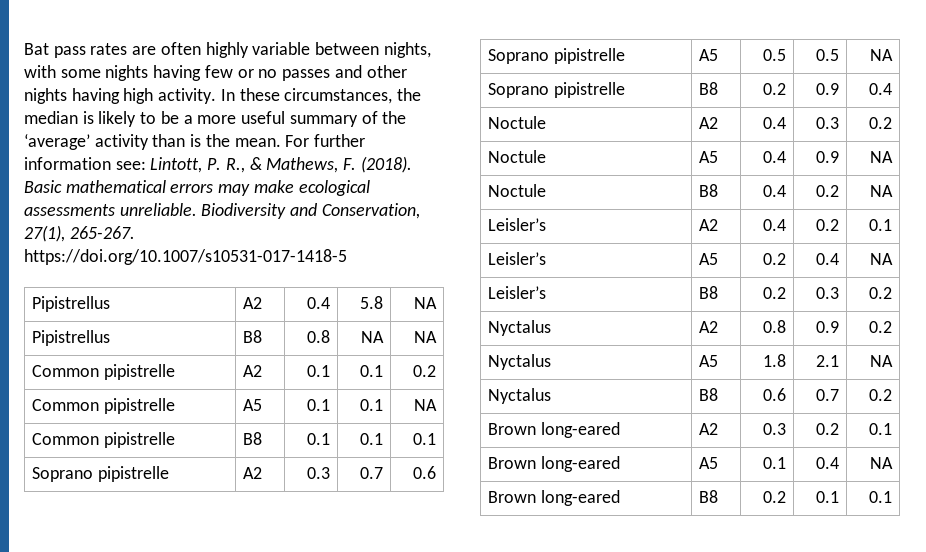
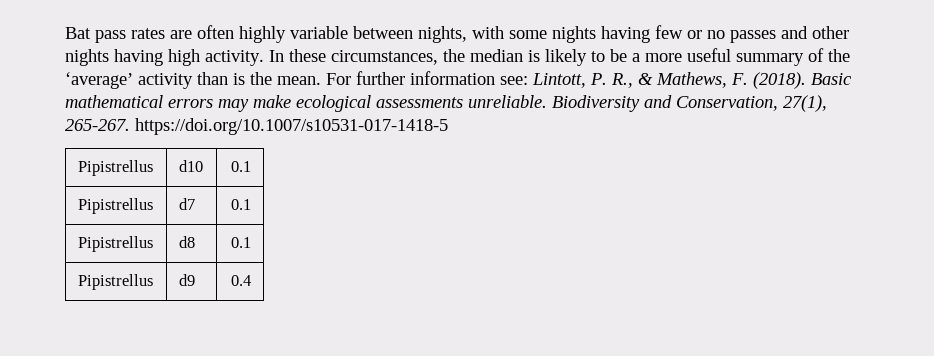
- Pipistrellus | A2 | 0.4 | 5.8 | NA
- Pipistrellus | B8 | 0.8 | NA | NA
- Common pipistrelle | A2 | 0.1 | 0.1 | 0.2
- Common pipistrelle | A5 | 0.1 | 0.1 | NA
- Common pipistrelle | B8 | 0.1 | 0.1 | 0.1
- Soprano pipistrelle | A2 | 0.3 | 0.7 | 0.6
- Soprano pipistrelle | A5 | 0.5 | 0.5 | NA
- Soprano pipistrelle | B8 | 0.2 | 0.9 | 0.4
- Noctule | A2 | 0.4 | 0.3 | 0.2
- Noctule | A5 | 0.4 | 0.9 | NA
- Noctule | B8 | 0.4 | 0.2 | NA
- Leisler’s | A2 | 0.4 | 0.2 | 0.1
- Leisler’s | A5 | 0.2 | 0.4 | NA
- Leisler’s | B8 | 0.2 | 0.3 | 0.2
- Nyctalus | A2 | 0.8 | 0.9 | 0.2
- Nyctalus | A5 | 1.8 | 2.1 | NA
- Nyctalus | B8 | 0.6 | 0.7 | 0.2
- Brown long-eared | A2 | 0.3 | 0.2 | 0.1
- Brown long-eared | A5 | 0.1 | 0.4 | NA
- Brown long-eared | B8 | 0.2 | 0.1 | 0.1
+ Pipistrellus | d10 | 0.1
+ Pipistrellus | d7 | 0.1
+ Pipistrellus | d8 | 0.1
+ Pipistrellus | d9 | 0.4

